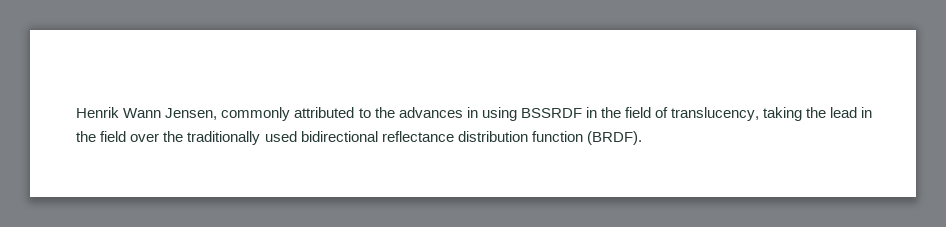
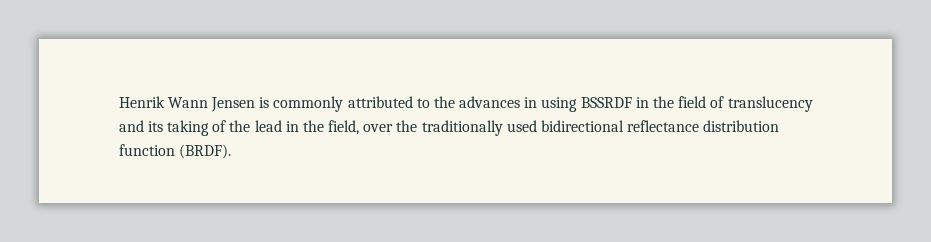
- Henrik Wann Jensen, commonly attributed to the advances in using BSSRDF in the field of translucency, taking the lead in the field over the traditionally used bidirectional reflectance distribution function (BRDF).
+ Henrik Wann Jensen is commonly attributed to the advances in using BSSRDF in the field of translucency and its taking of the lead in the field, over the traditionally used bidirectional reflectance distribution function (BRDF).

